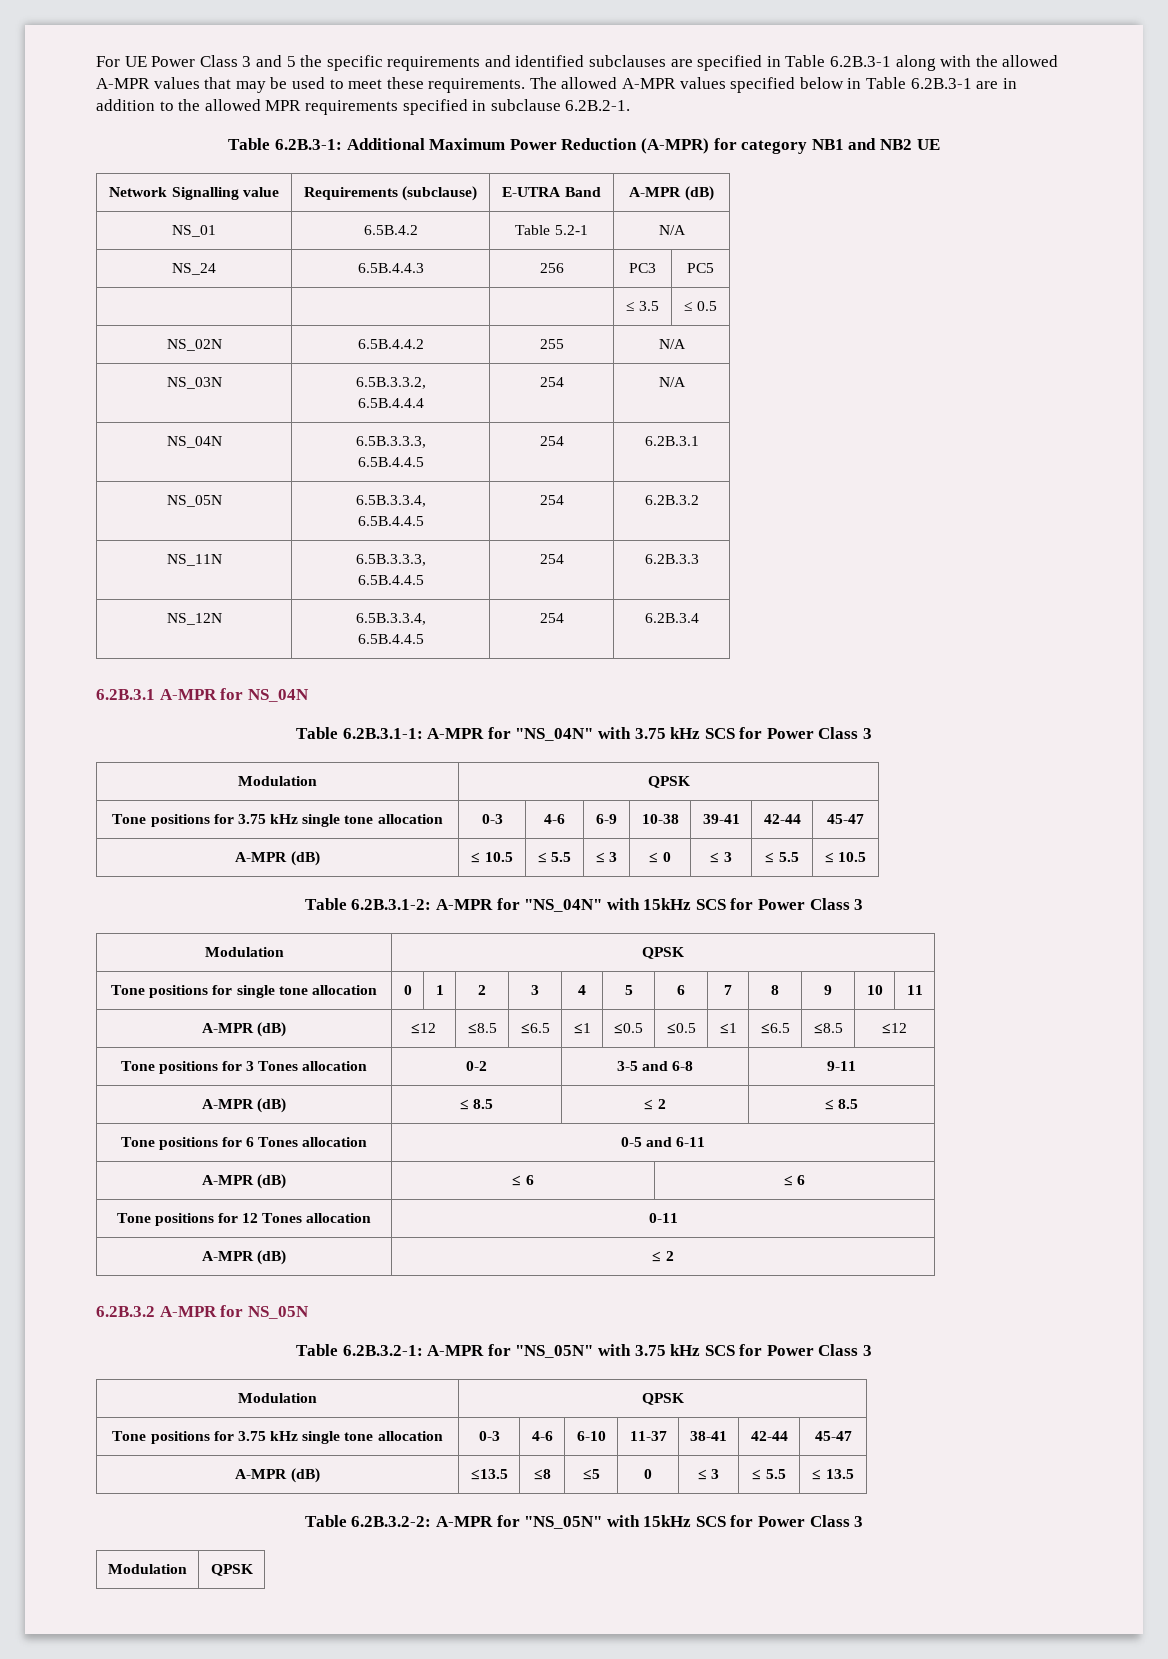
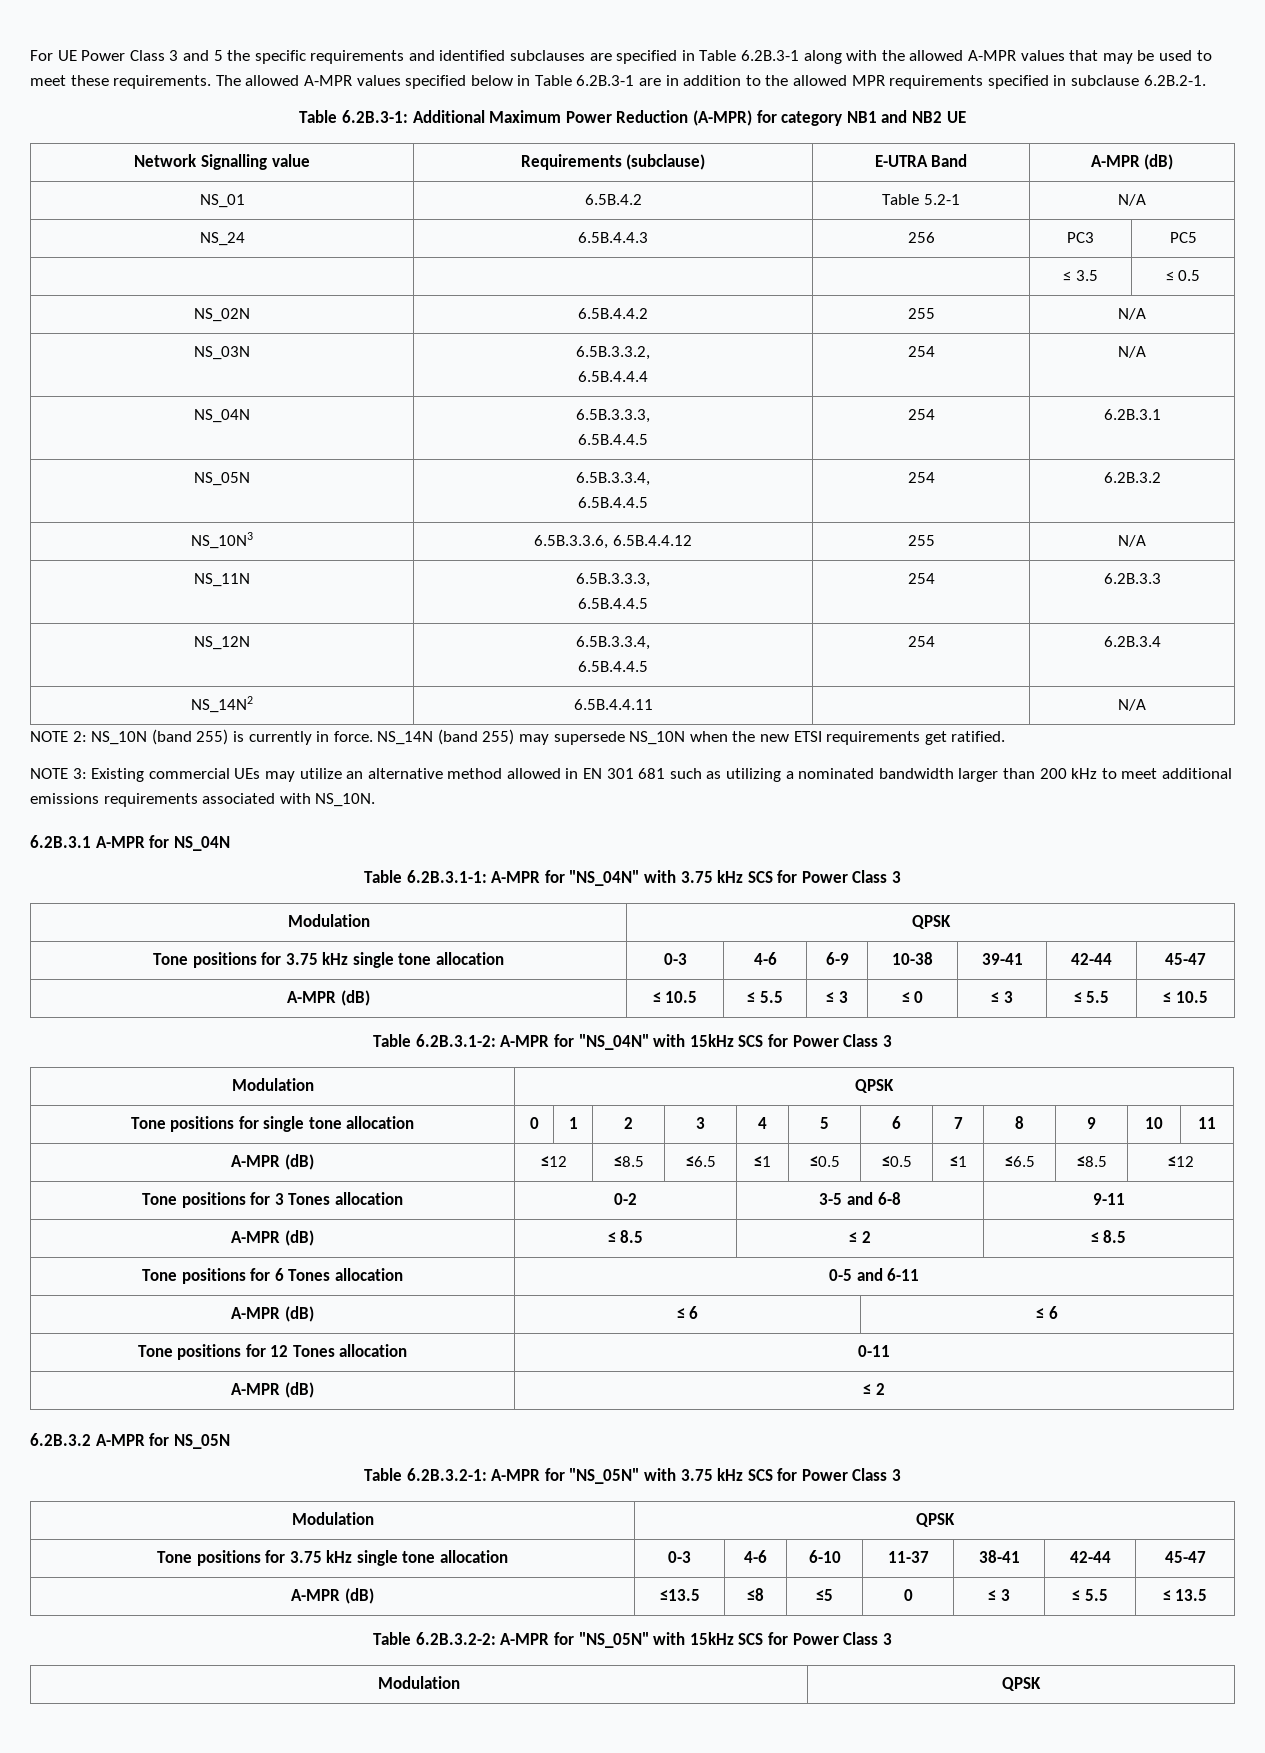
+ NS_10N3 | 6.5B.3.3.6, 6.5B.4.4.12 | 255 | N/A
+ NS_14N2 | 6.5B.4.4.11 | | N/A
+ NOTE 2: NS_10N (band 255) is currently in force. NS_14N (band 255) may supersede NS_10N when the new ETSI requirements get ratified.
+ NOTE 3: Existing commercial UEs may utilize an alternative method allowed in EN 301 681 such as utilizing a nominated bandwidth larger than 200 kHz to meet additional emissions requirements associated with NS_10N.

